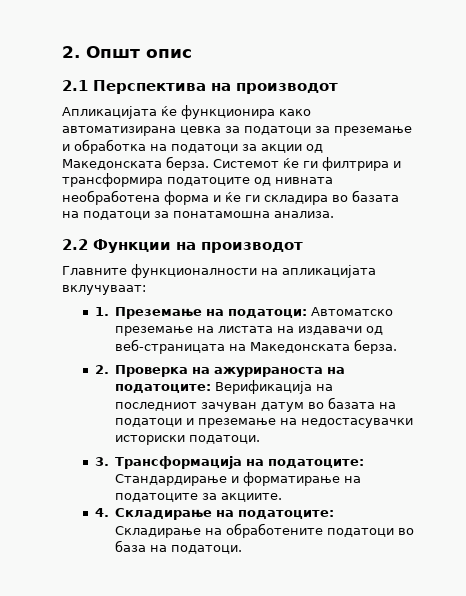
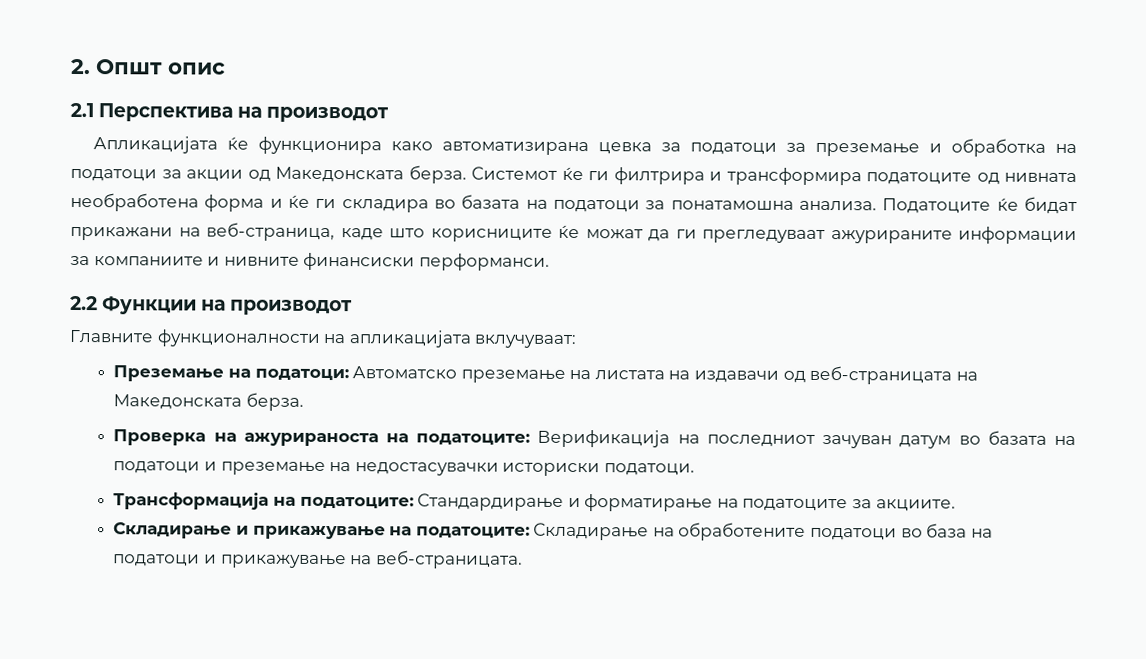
+ Податоците ќе бидат прикажани на веб-страница, каде што корисниците ќе можат да ги прегледуваат ажурираните информации за компаниите и нивните финансиски перформанси.
- 1. Преземање на податоци: Автоматско преземање на листата на издавачи од веб-страницата на Македонската берза.
+ Преземање на податоци: Автоматско преземање на листата на издавачи од веб-страницата на Македонската берза.
- 2. Проверка на ажурираноста на податоците: Верификација на последниот зачуван датум во базата на податоци и преземање на недостасувачки историски податоци.
+ Проверка на ажурираноста на податоците: Верификација на последниот зачуван датум во базата на податоци и преземање на недостасувачки историски податоци.
- 3. Трансформација на податоците: Стандардирање и форматирање на податоците за акциите.
+ Трансформација на податоците: Стандардирање и форматирање на податоците за акциите.
- 4. Складирање на податоците: Складирање на обработените податоци во база на податоци.
+ Складирање и прикажување на податоците: Складирање на обработените податоци во база на податоци и прикажување на веб-страницата.

